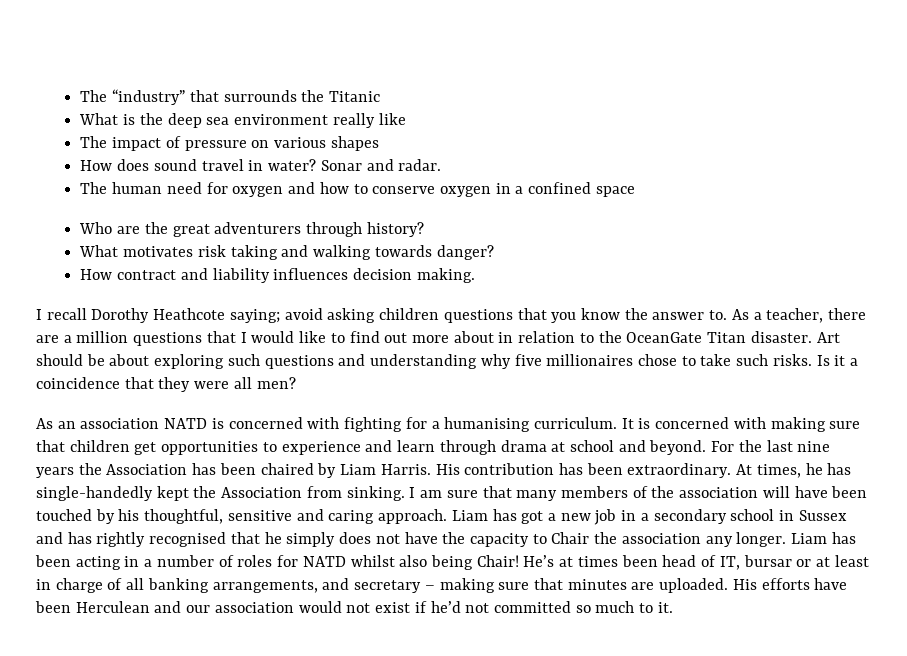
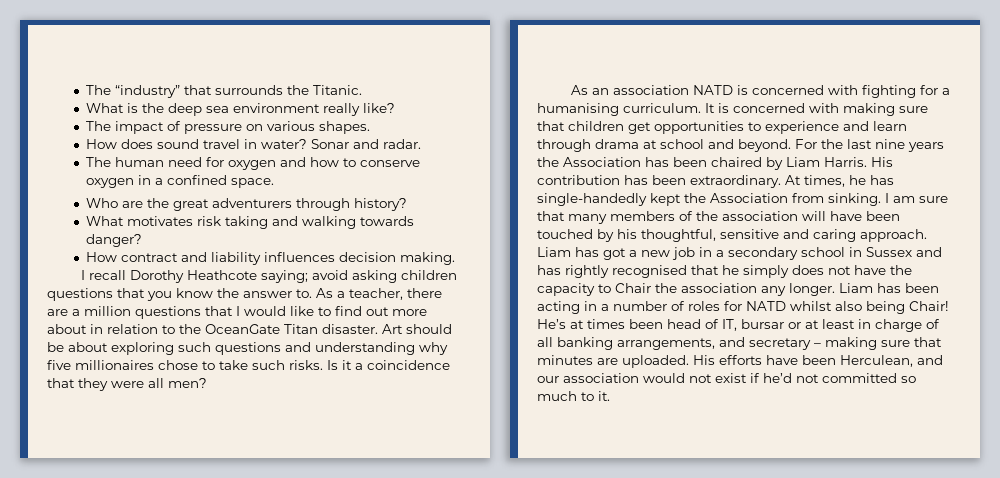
- The “industry” that surrounds the Titanic
+ The “industry” that surrounds the Titanic.
- What is the deep sea environment really like
+ What is the deep sea environment really like?
- The impact of pressure on various shapes
+ The impact of pressure on various shapes.
- The human need for oxygen and how to conserve oxygen in a confined space
+ The human need for oxygen and how to conserve oxygen in a confined space.
- His efforts have been Herculean and our association would not exist if he’d not committed so much to it.
+ His efforts have been Herculean, and our association would not exist if he’d not committed so much to it.

